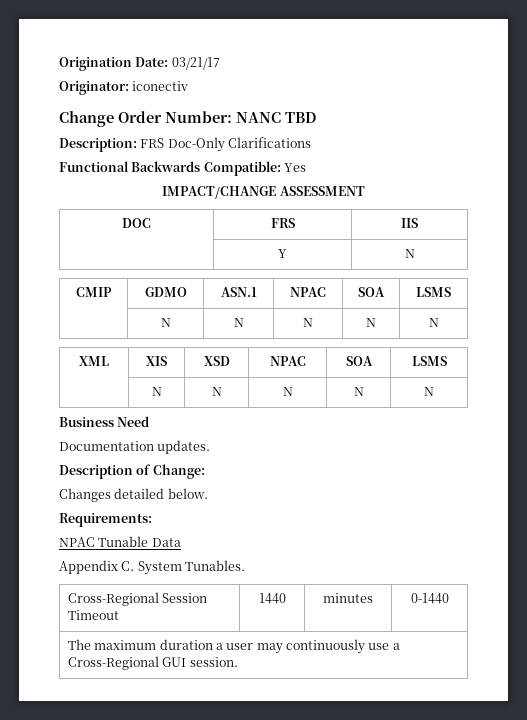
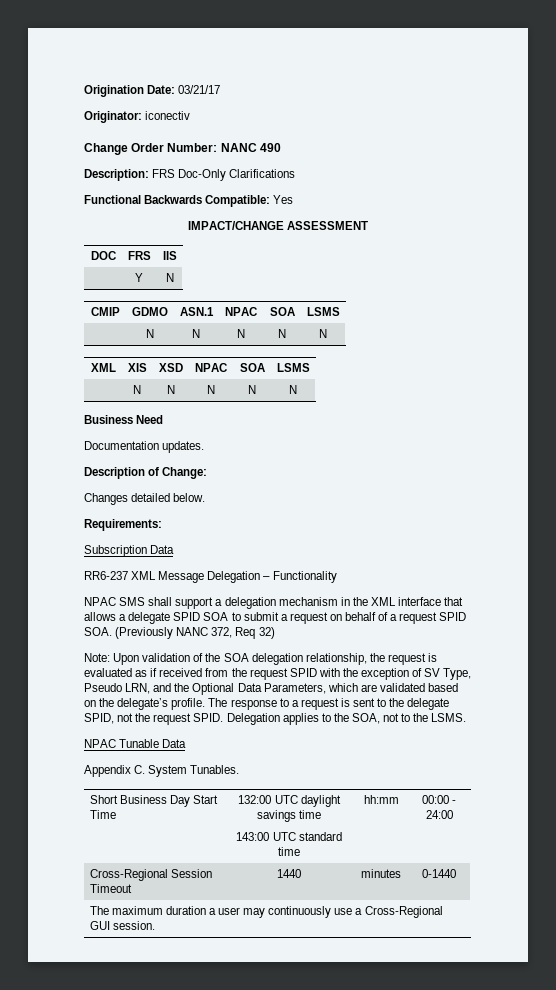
- Change Order Number: NANC TBD
+ Change Order Number: NANC 490
+ Subscription Data
+ RR6-237 XML Message Delegation – Functionality
+ NPAC SMS shall support a delegation mechanism in the XML interface that allows a delegate SPID SOA to submit a request on behalf of a request SPID SOA. (Previously NANC 372, Req 32)
+ Note: Upon validation of the SOA delegation relationship, the request is evaluated as if received from the request SPID with the exception of SV Type, Pseudo LRN, and the Optional Data Parameters, which are validated based on the delegate’s profile. The response to a request is sent to the delegate SPID, not the request SPID. Delegation applies to the SOA, not to the LSMS.
+ Short Business Day Start Time | 132:00 UTC daylight savings time
+ 143:00 UTC standard time | hh:mm | 00:00 - 24:00

